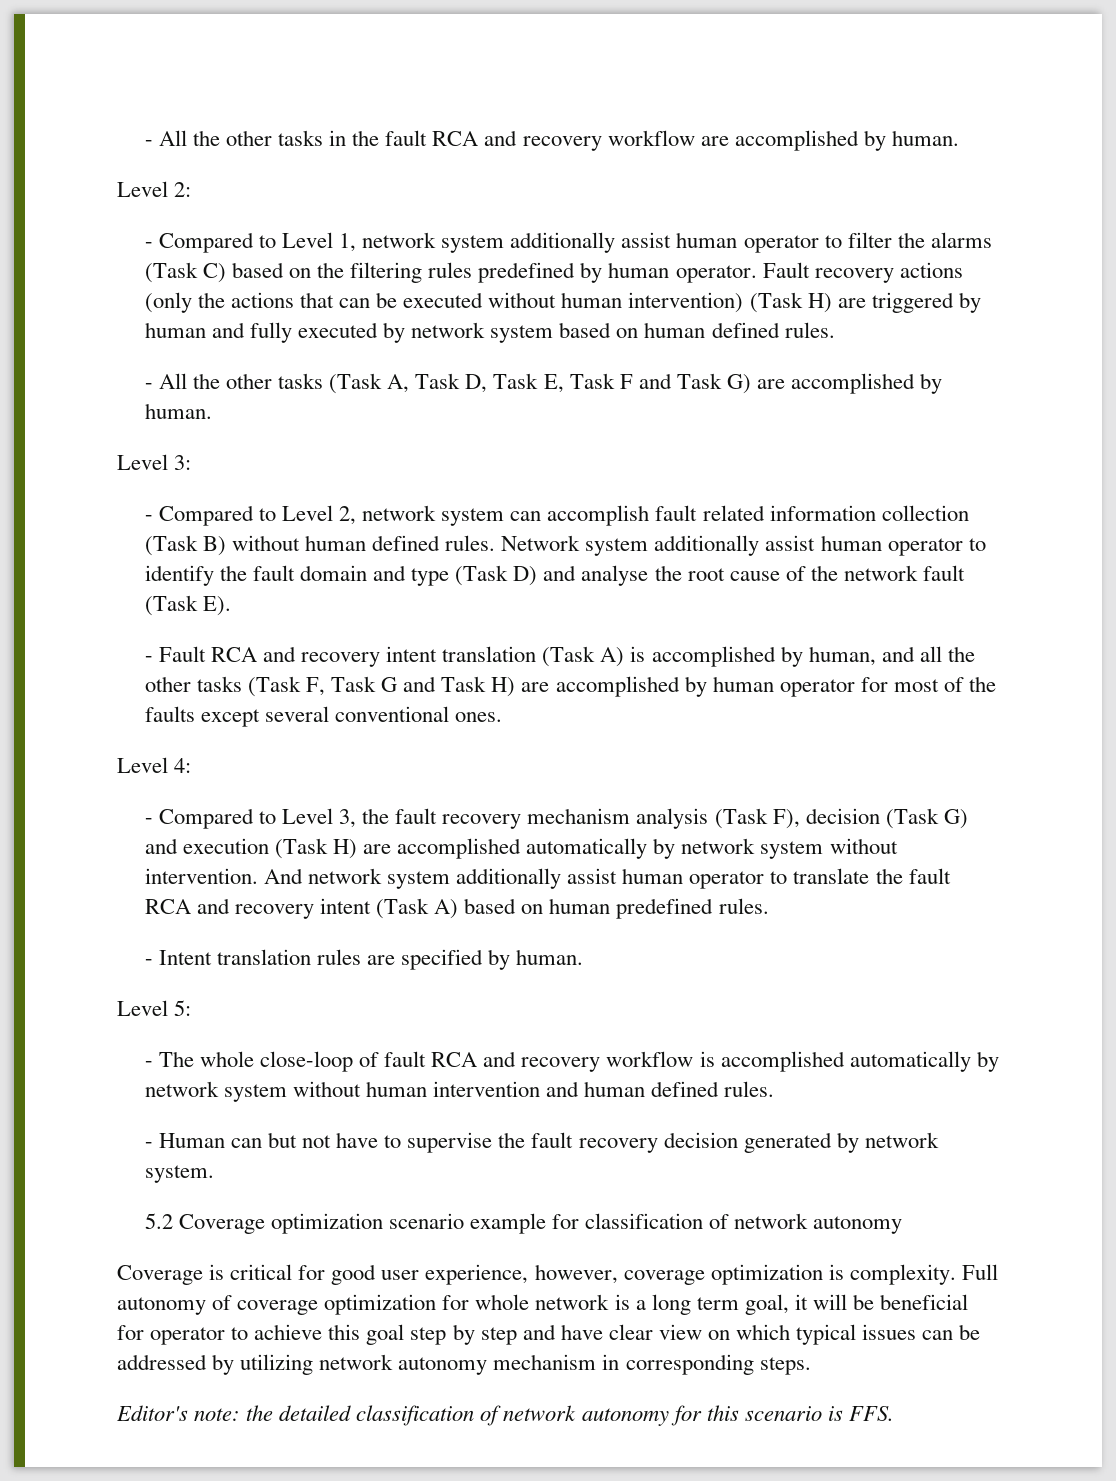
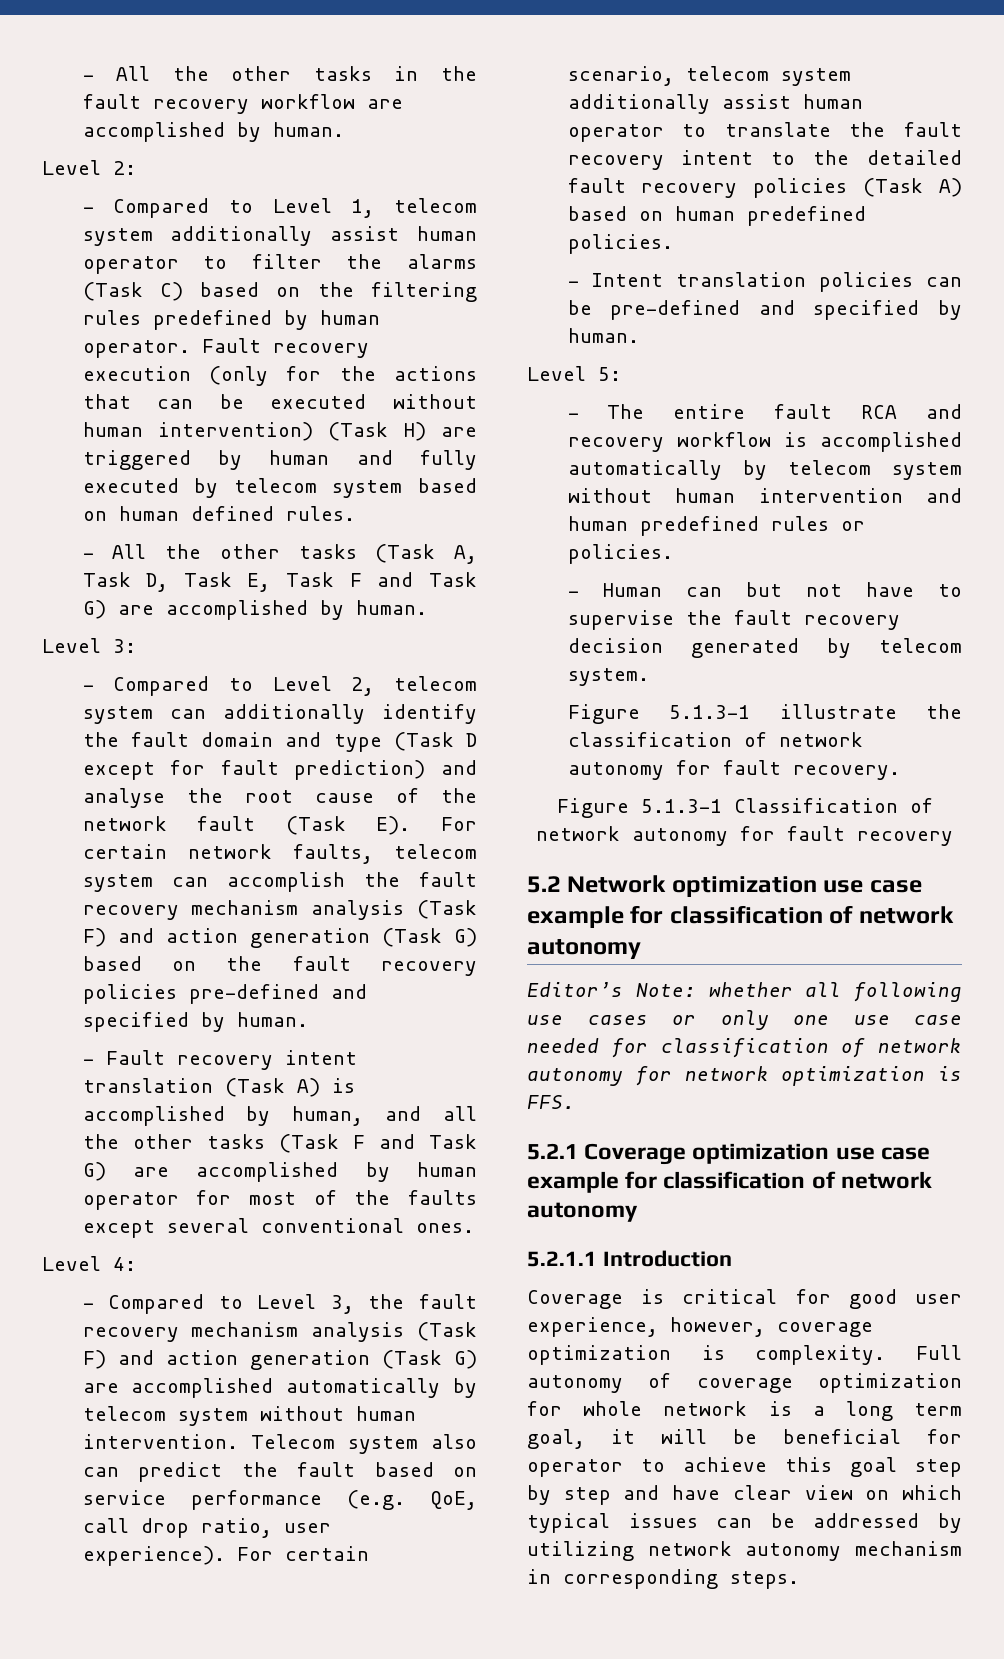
- - All the other tasks in the fault RCA and recovery workflow are accomplished by human.
+ - All the other tasks in the fault recovery workflow are accomplished by human.
- - Compared to Level 1, network system additionally assist human operator to filter the alarms (Task C) based on the filtering rules predefined by human operator.
+ - Compared to Level 1, telecom system additionally assist human operator to filter the alarms (Task C) based on the filtering rules predefined by human operator.
- Fault recovery actions (only the actions that can be executed without human intervention) (Task H) are triggered by human and fully executed by network system based on human defined rules.
+ Fault recovery execution (only for the actions that can be executed without human intervention) (Task H) are triggered by human and fully executed by telecom system based on human defined rules.
- - Compared to Level 2, network system can accomplish fault related information collection (Task B) without human defined rules. Network system additionally assist human operator to identify the fault domain and type (Task D) and analyse the root cause of the network fault (Task E).
+ - Compared to Level 2, telecom system can additionally identify the fault domain and type (Task D except for fault prediction) and analyse the root cause of the network fault (Task E). For certain network faults, telecom system can accomplish the fault recovery mechanism analysis (Task F) and action generation (Task G) based on the fault recovery policies pre-defined and specified by human.
- - Fault RCA and recovery intent translation (Task A) is accomplished by human, and all the other tasks (Task F, Task G and Task H) are accomplished by human operator for most of the faults except several conventional ones.
+ - Fault recovery intent translation (Task A) is accomplished by human, and all the other tasks (Task F and Task G) are accomplished by human operator for most of the faults except several conventional ones.
- - Compared to Level 3, the fault recovery mechanism analysis (Task F), decision (Task G) and execution (Task H) are accomplished automatically by network system without intervention. And network system additionally assist human operator to translate the fault RCA and recovery intent (Task A) based on human predefined rules.
+ - Compared to Level 3, the fault recovery mechanism analysis (Task F) and action generation (Task G) are accomplished automatically by telecom system without human intervention. Telecom system also can predict the fault based on service performance (e.g. QoE, call drop ratio, user experience). For certain scenario, telecom system additionally assist human operator to translate the fault recovery intent to the detailed fault recovery policies (Task A) based on human predefined policies.
- - Intent translation rules are specified by human.
+ - Intent translation policies can be pre-defined and specified by human.
- - The whole close-loop of fault RCA and recovery workflow is accomplished automatically by network system without human intervention and human defined rules.
+ - The entire fault RCA and recovery workflow is accomplished automatically by telecom system without human intervention and human predefined rules or policies.
- - Human can but not have to supervise the fault recovery decision generated by network system.
+ - Human can but not have to supervise the fault recovery decision generated by telecom system.
- 5.2 Coverage optimization scenario example for classification of network autonomy
+ Figure 5.1.3-1 illustrate the classification of network autonomy for fault recovery.
+ Figure 5.1.3-1 Classification of network autonomy for fault recovery
+ 5.2 Network optimization use case example for classification of network autonomy
+ Editor’s Note: whether all following use cases or only one use case needed for classification of network autonomy for network optimization is FFS.
+ 5.2.1 Coverage optimization use case example for classification of network autonomy
+ 5.2.1.1 Introduction
- Editor's note: the detailed classification of network autonomy for this scenario is FFS.

